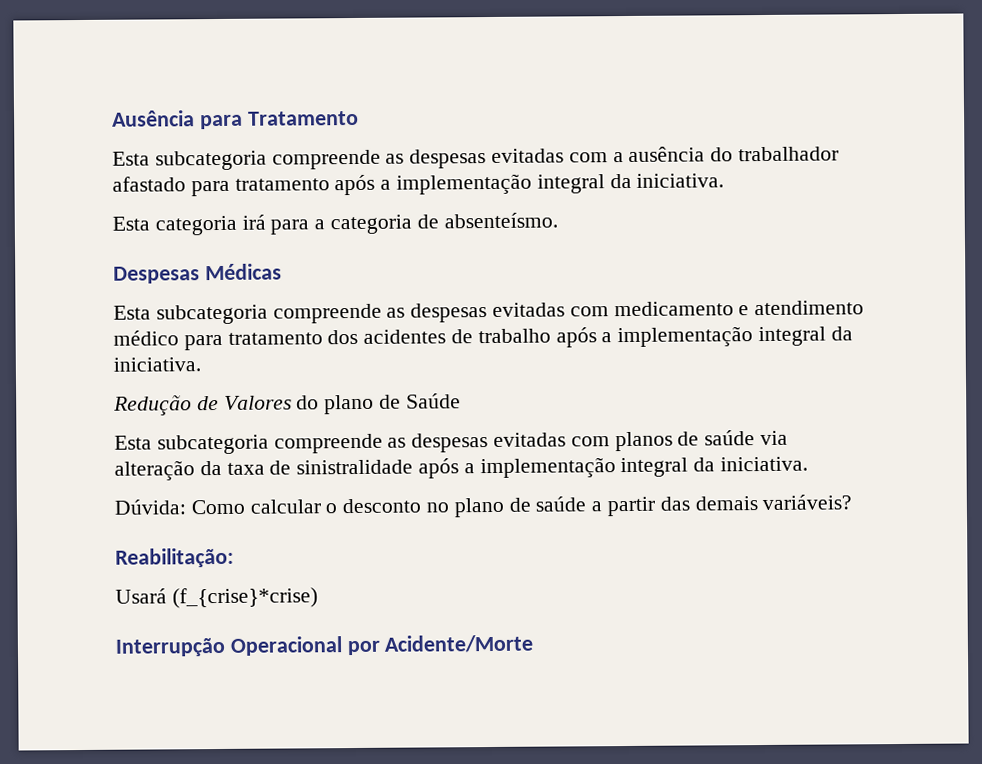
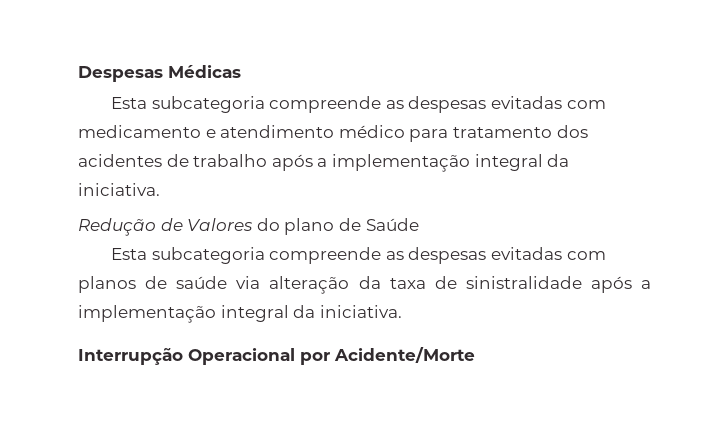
- Ausência para Tratamento
- Esta subcategoria compreende as despesas evitadas com a ausência do trabalhador afastado para tratamento após a implementação integral da iniciativa.
- Esta categoria irá para a categoria de absenteísmo.
- Dúvida: Como calcular o desconto no plano de saúde a partir das demais variáveis?
- Reabilitação:
- Usará (f_{crise}*crise)

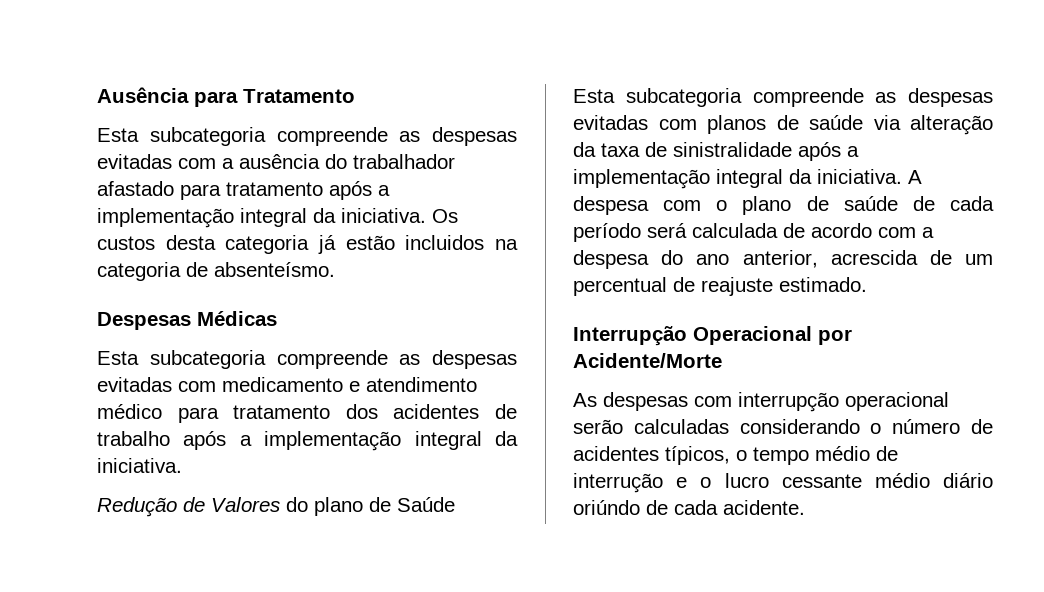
+ Ausência para Tratamento
+ Esta subcategoria compreende as despesas evitadas com a ausência do trabalhador afastado para tratamento após a implementação integral da iniciativa. Os custos desta categoria já estão incluidos na categoria de absenteísmo.
- Esta subcategoria compreende as despesas evitadas com planos de saúde via alteração da taxa de sinistralidade após a implementação integral da iniciativa.
+ Esta subcategoria compreende as despesas evitadas com planos de saúde via alteração da taxa de sinistralidade após a implementação integral da iniciativa. A despesa com o plano de saúde de cada período será calculada de acordo com a despesa do ano anterior, acrescida de um percentual de reajuste estimado.
  Interrupção Operacional por Acidente/Morte
+ As despesas com interrupção operacional serão calculadas considerando o número de acidentes típicos, o tempo médio de interrução e o lucro cessante médio diário oriúndo de cada acidente.

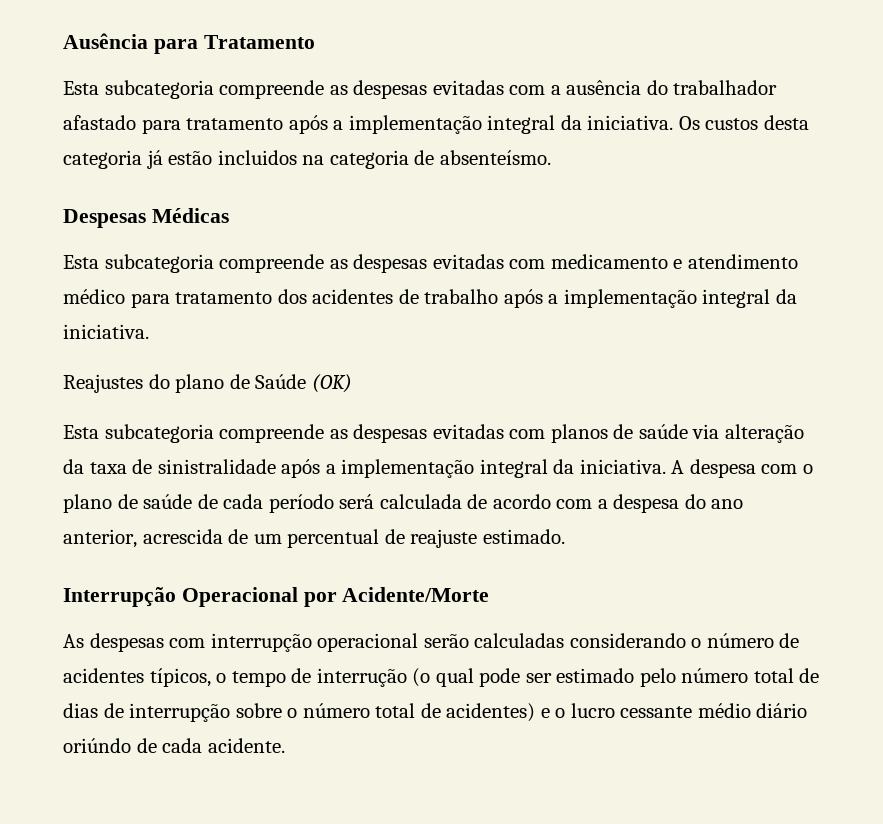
- Redução de Valores do plano de Saúde
+ Reajustes do plano de Saúde (OK)
- As despesas com interrupção operacional serão calculadas considerando o número de acidentes típicos, o tempo médio de interrução e o lucro cessante médio diário oriúndo de cada acidente.
+ As despesas com interrupção operacional serão calculadas considerando o número de acidentes típicos, o tempo de interrução (o qual pode ser estimado pelo número total de dias de interrupção sobre o número total de acidentes) e o lucro cessante médio diário oriúndo de cada acidente.

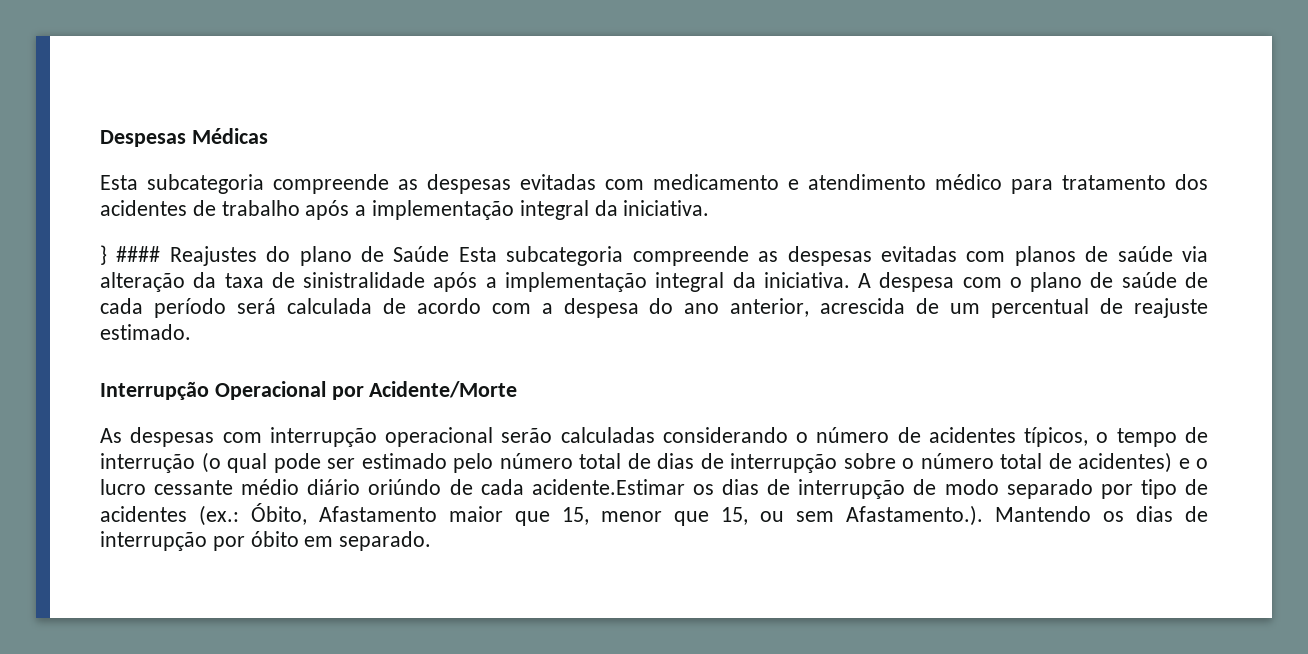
- Ausência para Tratamento
- Esta subcategoria compreende as despesas evitadas com a ausência do trabalhador afastado para tratamento após a implementação integral da iniciativa. Os custos desta categoria já estão incluidos na categoria de absenteísmo.
- Reajustes do plano de Saúde (OK)
- Esta subcategoria compreende as despesas evitadas com planos de saúde via alteração da taxa de sinistralidade após a implementação integral da iniciativa.
+ } #### Reajustes do plano de Saúde Esta subcategoria compreende as despesas evitadas com planos de saúde via alteração da taxa de sinistralidade após a implementação integral da iniciativa.
- As despesas com interrupção operacional serão calculadas considerando o número de acidentes típicos, o tempo de interrução (o qual pode ser estimado pelo número total de dias de interrupção sobre o número total de acidentes) e o lucro cessante médio diário oriúndo de cada acidente.
+ As despesas com interrupção operacional serão calculadas considerando o número de acidentes típicos, o tempo de interrução (o qual pode ser estimado pelo número total de dias de interrupção sobre o número total de acidentes) e o lucro cessante médio diário oriúndo de cada acidente.Estimar os dias de interrupção de modo separado por tipo de acidentes (ex.: Óbito, Afastamento maior que 15, menor que 15, ou sem Afastamento.). Mantendo os dias de interrupção por óbito em separado.

